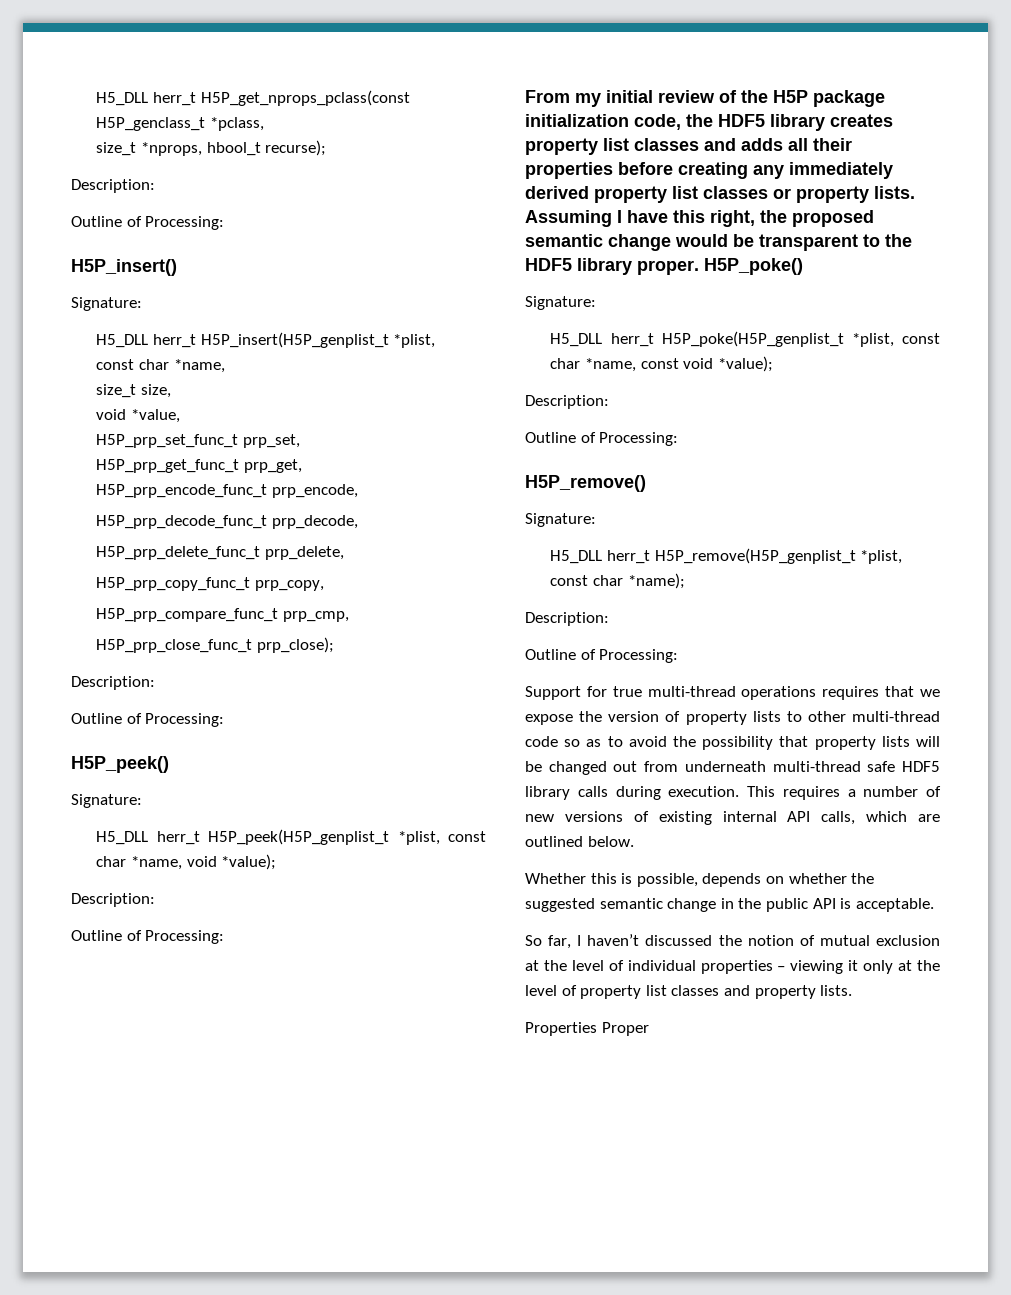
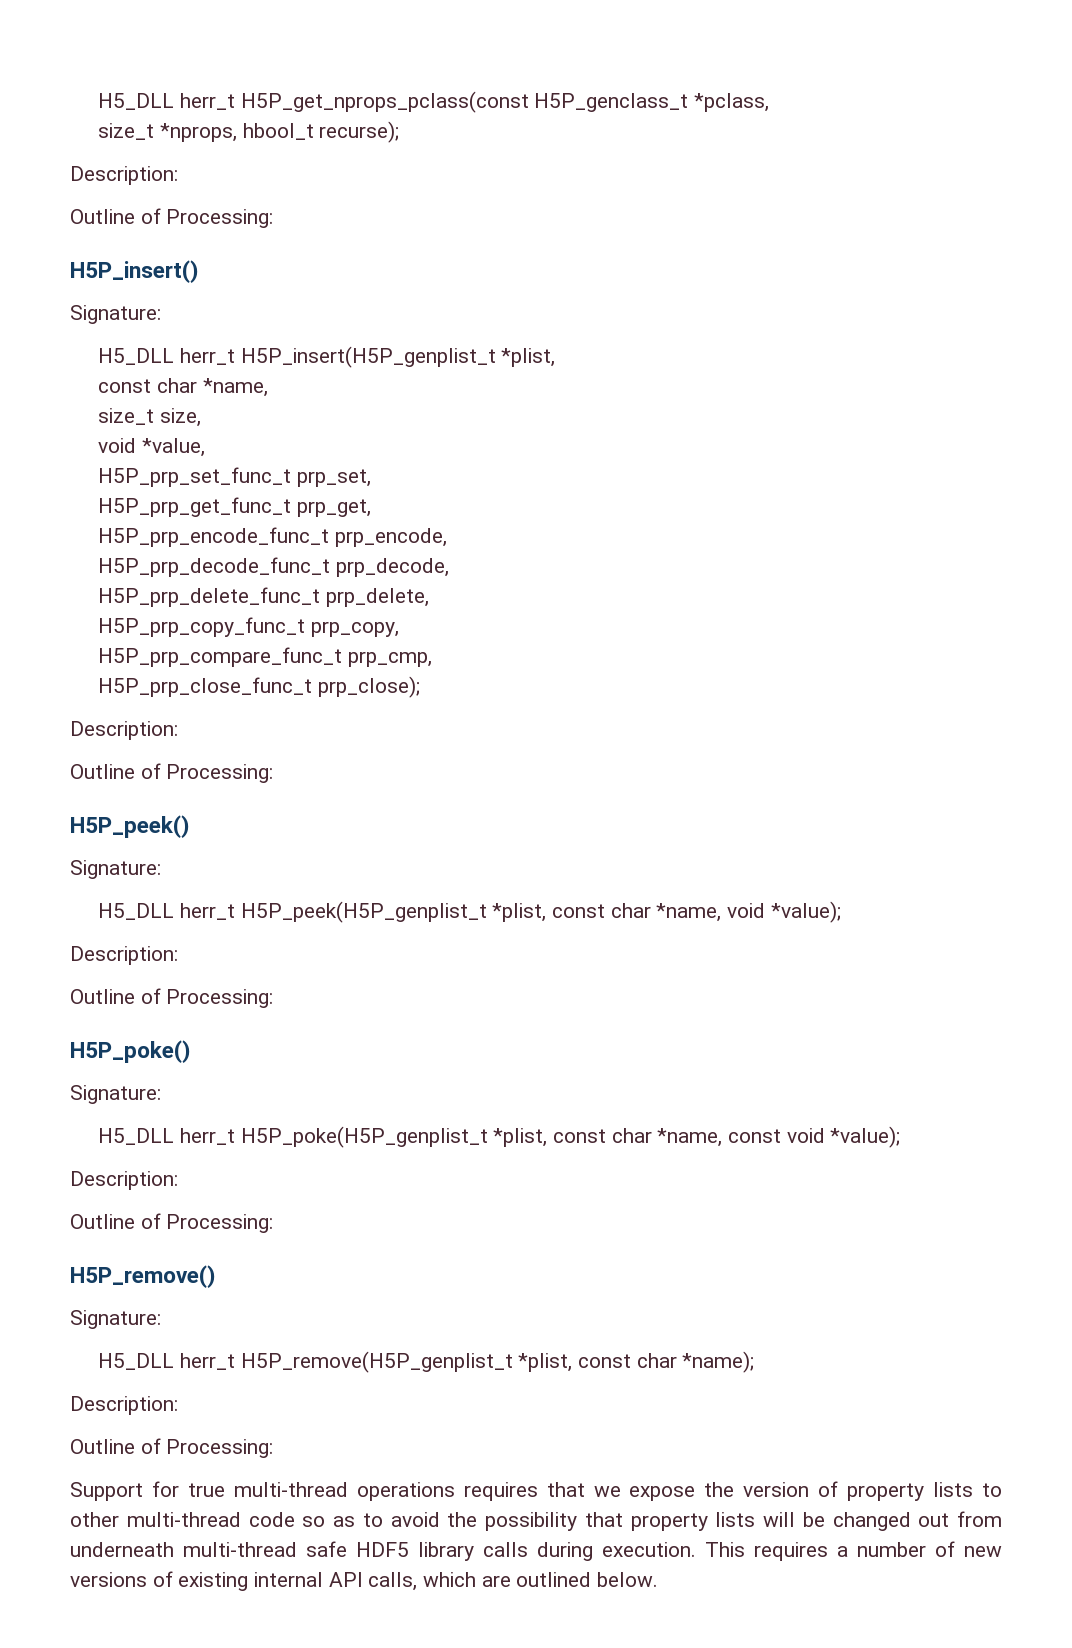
- From my initial review of the H5P package initialization code, the HDF5 library creates property list classes and adds all their properties before creating any immediately derived property list classes or property lists. Assuming I have this right, the proposed semantic change would be transparent to the HDF5 library proper.
- Whether this is possible, depends on whether the suggested semantic change in the public API is acceptable.
- So far, I haven’t discussed the notion of mutual exclusion at the level of individual properties – viewing it only at the level of property list classes and property lists.
- Properties Proper

